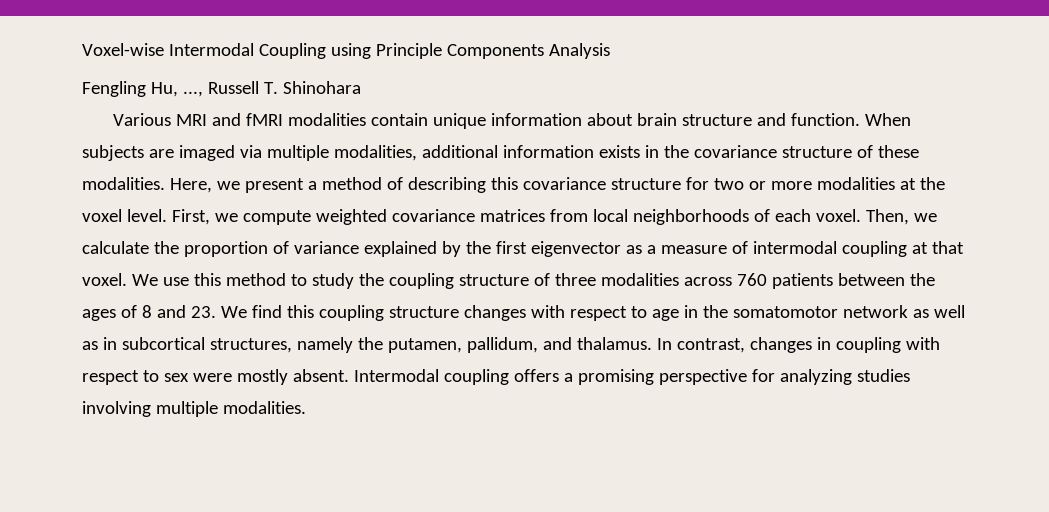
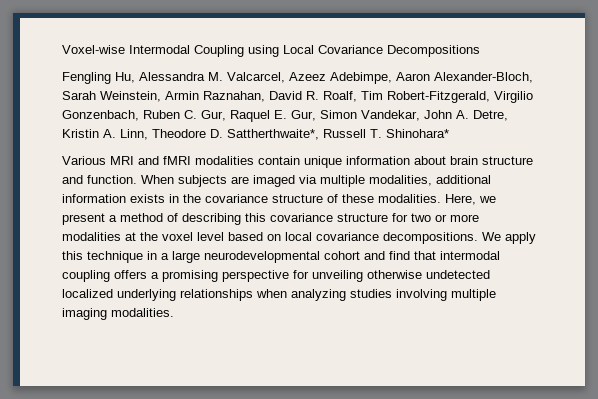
- Voxel-wise Intermodal Coupling using Principle Components Analysis
+ Voxel-wise Intermodal Coupling using Local Covariance Decompositions
- Fengling Hu, ..., Russell T. Shinohara
+ Fengling Hu, Alessandra M. Valcarcel, Azeez Adebimpe, Aaron Alexander-Bloch, Sarah Weinstein, Armin Raznahan, David R. Roalf, Tim Robert-Fitzgerald, Virgilio Gonzenbach, Ruben C. Gur, Raquel E. Gur, Simon Vandekar, John A. Detre, Kristin A. Linn, Theodore D. Sattherthwaite*, Russell T. Shinohara*
- Here, we present a method of describing this covariance structure for two or more modalities at the voxel level. First, we compute weighted covariance matrices from local neighborhoods of each voxel. Then, we calculate the proportion of variance explained by the first eigenvector as a measure of intermodal coupling at that voxel. We use this method to study the coupling structure of three modalities across 760 patients between the ages of 8 and 23. We find this coupling structure changes with respect to age in the somatomotor network as well as in subcortical structures, namely the putamen, pallidum, and thalamus. In contrast, changes in coupling with respect to sex were mostly absent. Intermodal coupling offers a promising perspective for analyzing studies involving multiple modalities.
+ Here, we present a method of describing this covariance structure for two or more modalities at the voxel level based on local covariance decompositions. We apply this technique in a large neurodevelopmental cohort and find that intermodal coupling offers a promising perspective for unveiling otherwise undetected localized underlying relationships when analyzing studies involving multiple imaging modalities.

